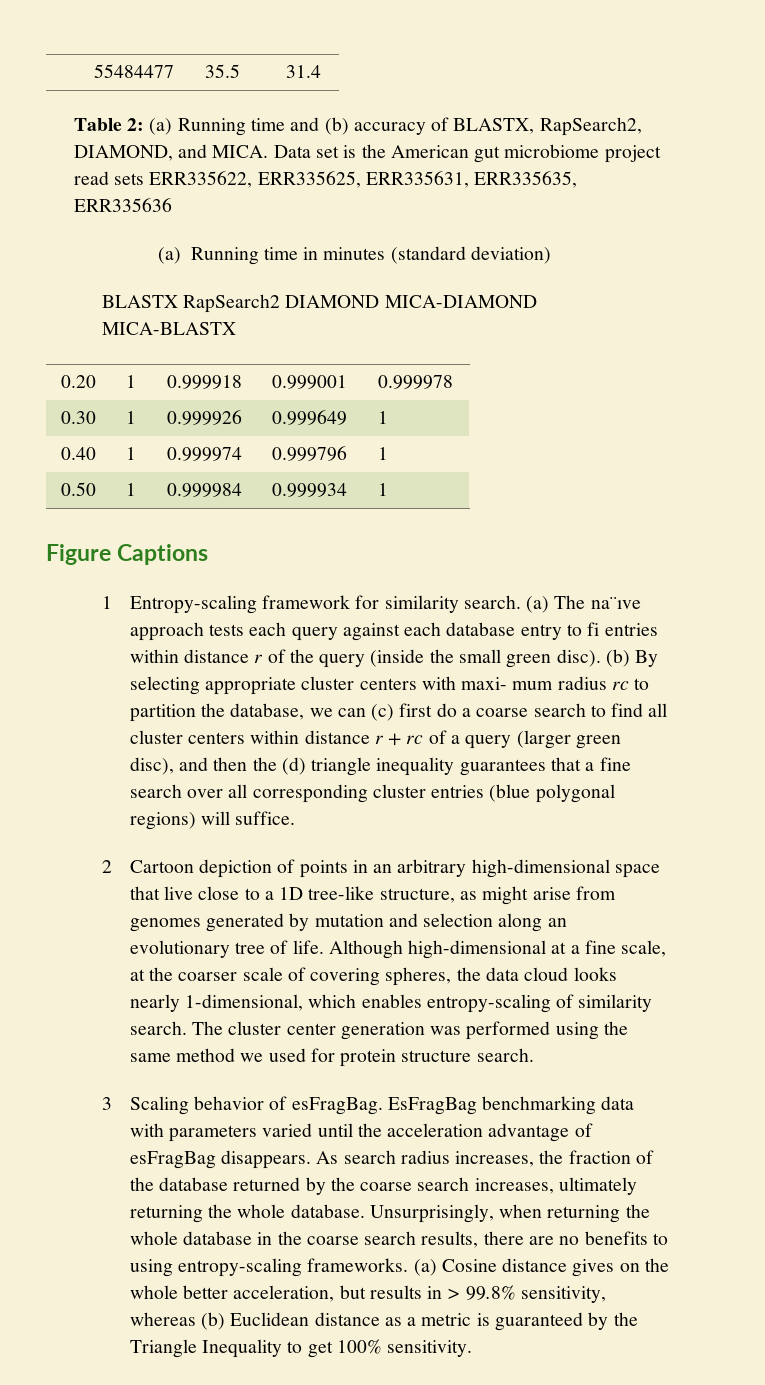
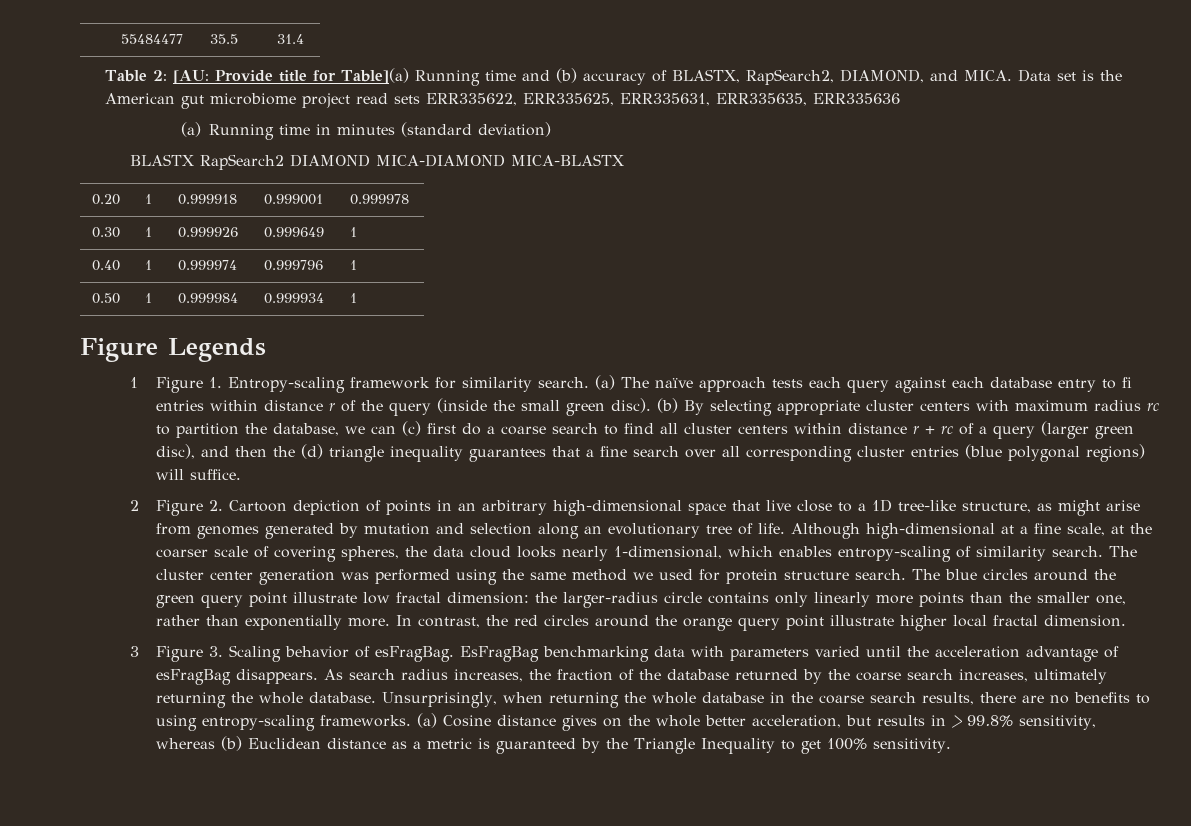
- Table 2: (a) Running time and (b) accuracy of BLASTX, RapSearch2, DIAMOND, and MICA.
+ Table 2: [AU: Provide title for Table](a) Running time and (b) accuracy of BLASTX, RapSearch2, DIAMOND, and MICA.
- Figure Captions
- 1 Entropy-scaling framework for similarity search.
+ Figure Legends
+ 1 Figure 1. Entropy-scaling framework for similarity search.
- (a) The na¨ıve approach tests each query against each database entry to fi entries within distance r of the query (inside the small green disc).
+ (a) The naïve approach tests each query against each database entry to fi entries within distance r of the query (inside the small green disc).
- (b) By selecting appropriate cluster centers with maxi- mum radius rc to partition the database, we can (c) first do a coarse search to find all cluster centers within distance r + rc of a query (larger green disc), and then the (d) triangle inequality guarantees that a fine search over all corresponding cluster entries (blue polygonal regions) will suffice.
+ (b) By selecting appropriate cluster centers with maximum radius rc to partition the database, we can (c) first do a coarse search to find all cluster centers within distance r + rc of a query (larger green disc), and then the (d) triangle inequality guarantees that a fine search over all corresponding cluster entries (blue polygonal regions) will suffice.
- 2 Cartoon depiction of points in an arbitrary high-dimensional space that live close to a 1D tree-like structure, as might arise from genomes generated by mutation and selection along an evolutionary tree of life.
+ 2 Figure 2. Cartoon depiction of points in an arbitrary high-dimensional space that live close to a 1D tree-like structure, as might arise from genomes generated by mutation and selection along an evolutionary tree of life.
+ The blue circles around the green query point illustrate low fractal dimension: the larger-radius circle contains only linearly more points than the smaller one, rather than exponentially more. In contrast, the red circles around the orange query point illustrate higher local fractal dimension.
- 3 Scaling behavior of esFragBag.
+ 3 Figure 3. Scaling behavior of esFragBag.

